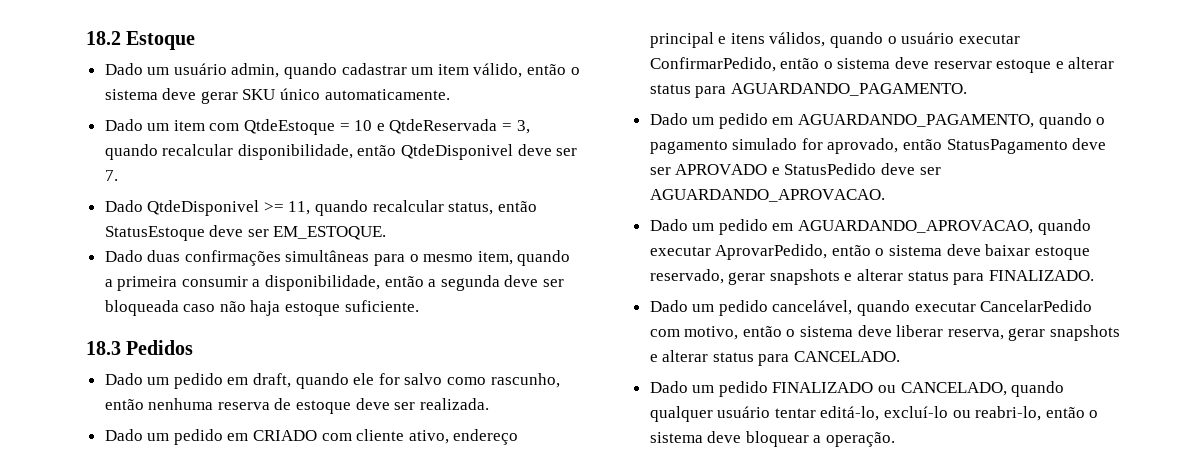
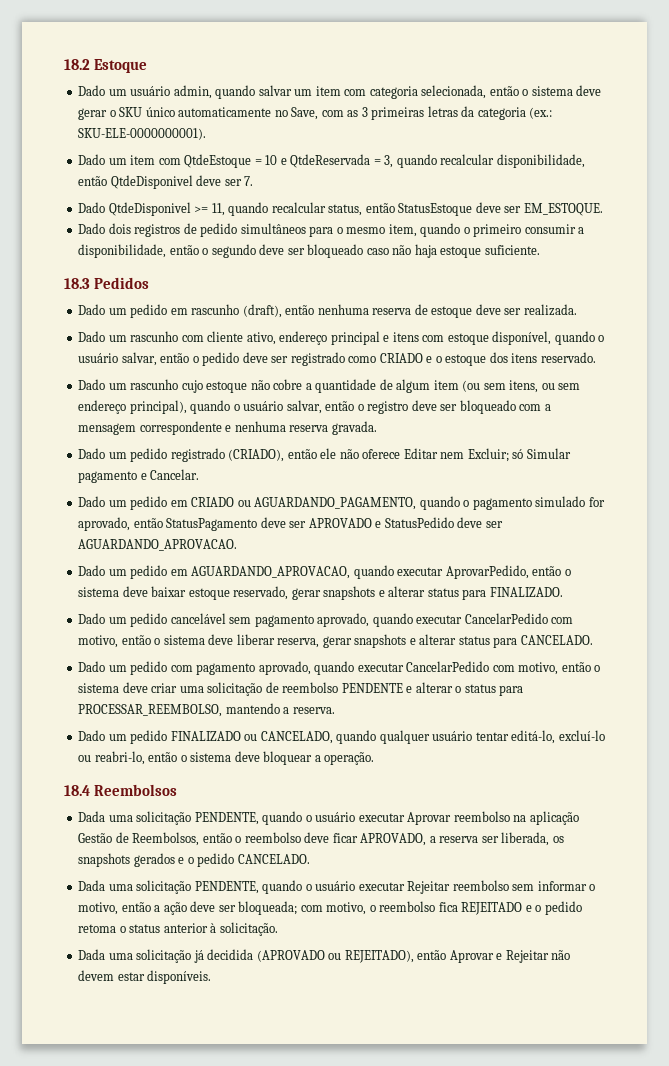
- Dado um usuário admin, quando cadastrar um item válido, então o sistema deve gerar SKU único automaticamente.
+ Dado um usuário admin, quando salvar um item com categoria selecionada, então o sistema deve gerar o SKU único automaticamente no Save, com as 3 primeiras letras da categoria (ex.: SKU-ELE-0000000001).
- Dado duas confirmações simultâneas para o mesmo item, quando a primeira consumir a disponibilidade, então a segunda deve ser bloqueada caso não haja estoque suficiente.
+ Dado dois registros de pedido simultâneos para o mesmo item, quando o primeiro consumir a disponibilidade, então o segundo deve ser bloqueado caso não haja estoque suficiente.
- Dado um pedido em draft, quando ele for salvo como rascunho, então nenhuma reserva de estoque deve ser realizada.
+ Dado um pedido em rascunho (draft), então nenhuma reserva de estoque deve ser realizada.
- Dado um pedido em CRIADO com cliente ativo, endereço principal e itens válidos, quando o usuário executar ConfirmarPedido, então o sistema deve reservar estoque e alterar status para AGUARDANDO_PAGAMENTO.
- Dado um pedido em AGUARDANDO_PAGAMENTO, quando o pagamento simulado for aprovado, então StatusPagamento deve ser APROVADO e StatusPedido deve ser AGUARDANDO_APROVACAO.
+ Dado um rascunho com cliente ativo, endereço principal e itens com estoque disponível, quando o usuário salvar, então o pedido deve ser registrado como CRIADO e o estoque dos itens reservado.
+ Dado um rascunho cujo estoque não cobre a quantidade de algum item (ou sem itens, ou sem endereço principal), quando o usuário salvar, então o registro deve ser bloqueado com a mensagem correspondente e nenhuma reserva gravada.
+ Dado um pedido registrado (CRIADO), então ele não oferece Editar nem Excluir; só Simular pagamento e Cancelar.
+ Dado um pedido em CRIADO ou AGUARDANDO_PAGAMENTO, quando o pagamento simulado for aprovado, então StatusPagamento deve ser APROVADO e StatusPedido deve ser AGUARDANDO_APROVACAO.
- Dado um pedido cancelável, quando executar CancelarPedido com motivo, então o sistema deve liberar reserva, gerar snapshots e alterar status para CANCELADO.
+ Dado um pedido cancelável sem pagamento aprovado, quando executar CancelarPedido com motivo, então o sistema deve liberar reserva, gerar snapshots e alterar status para CANCELADO.
+ Dado um pedido com pagamento aprovado, quando executar CancelarPedido com motivo, então o sistema deve criar uma solicitação de reembolso PENDENTE e alterar o status para PROCESSAR_REEMBOLSO, mantendo a reserva.
+ 18.4 Reembolsos
+ Dada uma solicitação PENDENTE, quando o usuário executar Aprovar reembolso na aplicação Gestão de Reembolsos, então o reembolso deve ficar APROVADO, a reserva ser liberada, os snapshots gerados e o pedido CANCELADO.
+ Dada uma solicitação PENDENTE, quando o usuário executar Rejeitar reembolso sem informar o motivo, então a ação deve ser bloqueada; com motivo, o reembolso fica REJEITADO e o pedido retoma o status anterior à solicitação.
+ Dada uma solicitação já decidida (APROVADO ou REJEITADO), então Aprovar e Rejeitar não devem estar disponíveis.

